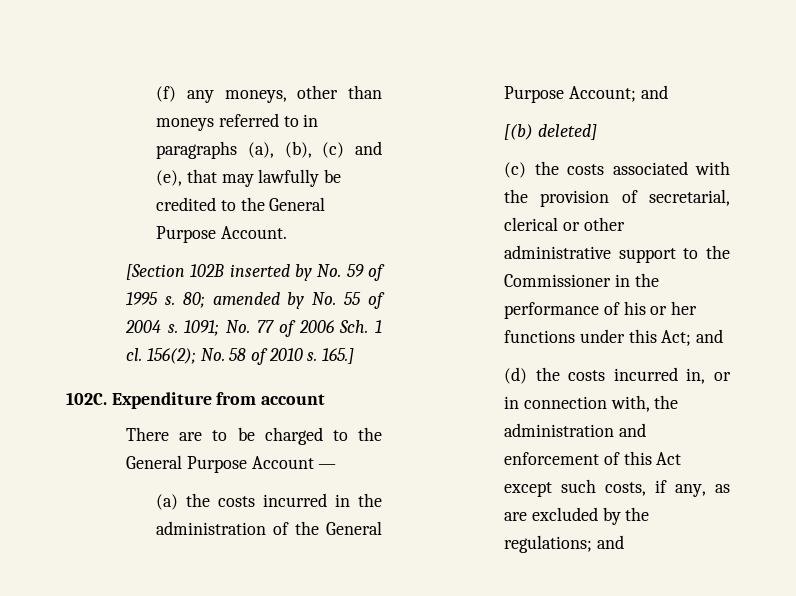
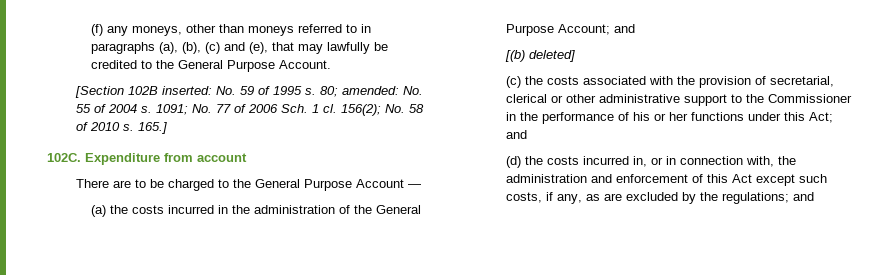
- [Section 102B inserted by No. 59 of 1995 s.
+ [Section 102B inserted: No. 59 of 1995 s.
- 80; amended by No. 55 of 2004 s.
+ 80; amended: No. 55 of 2004 s.

